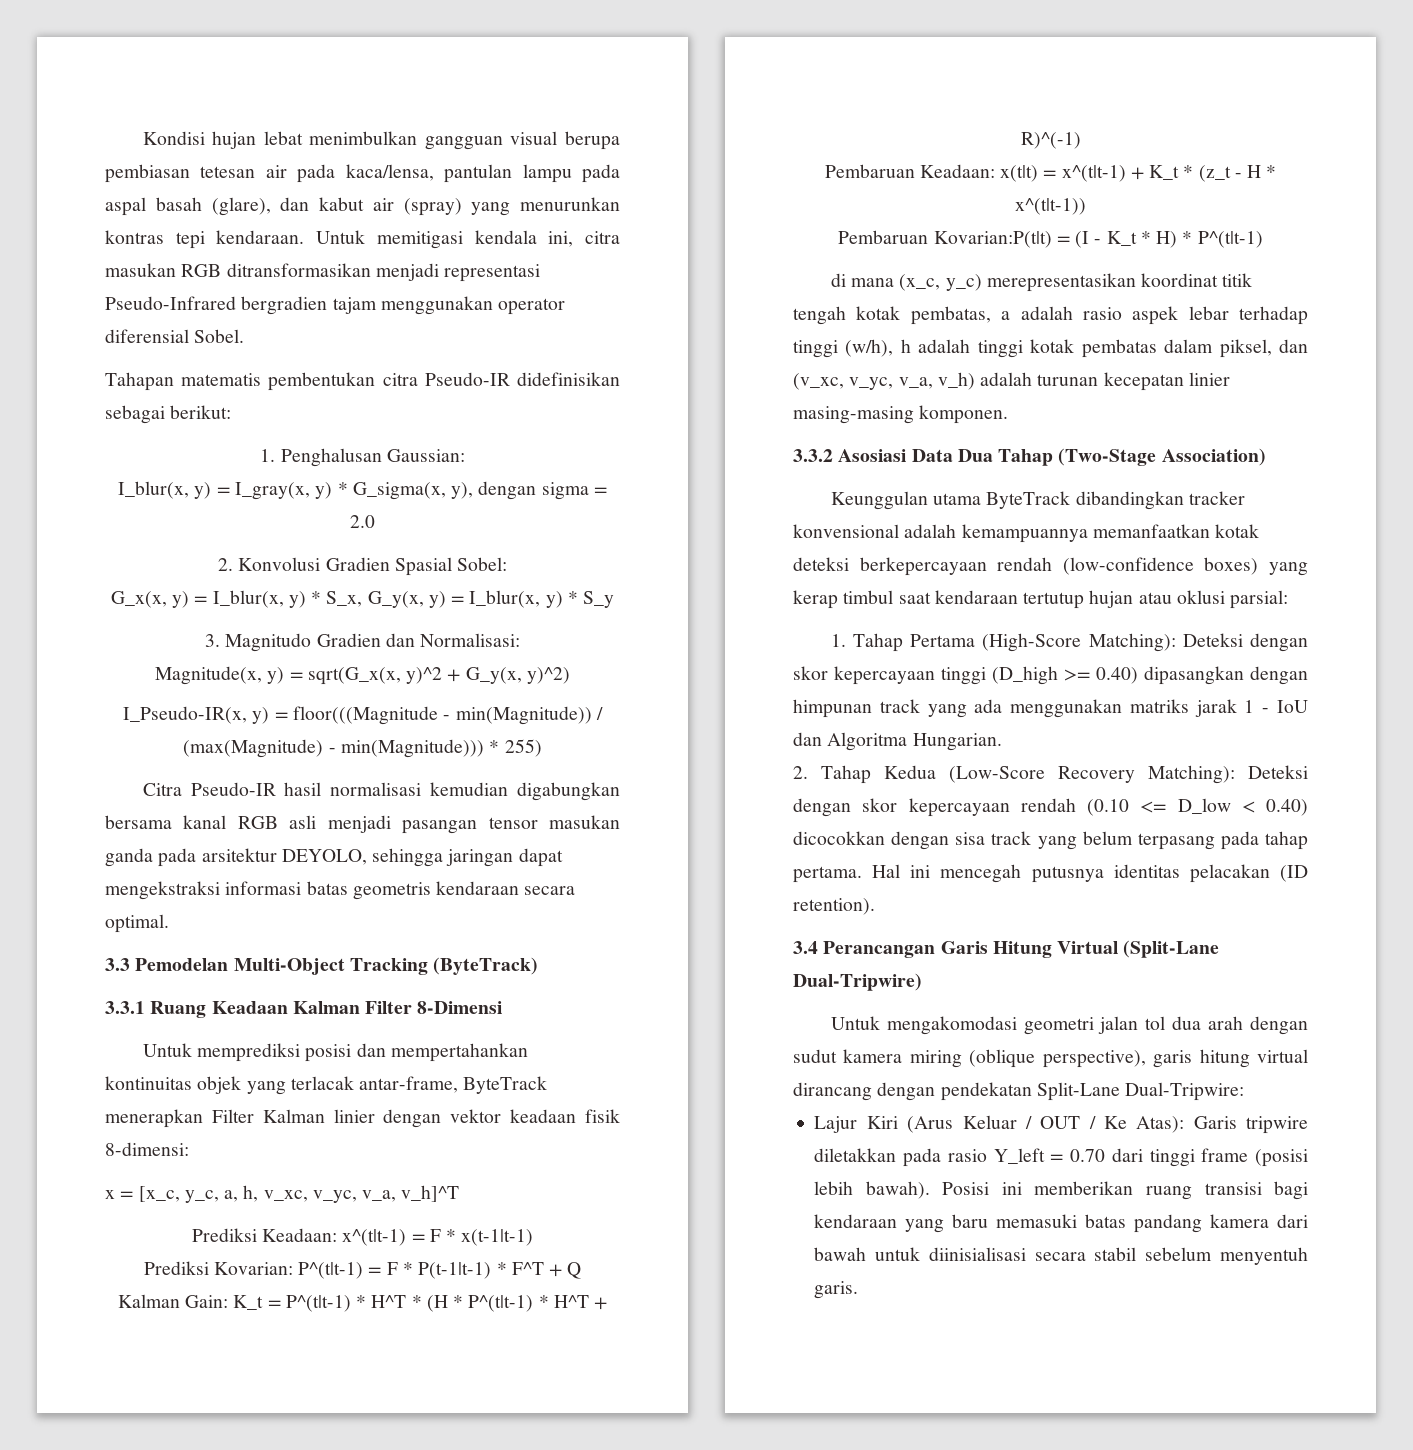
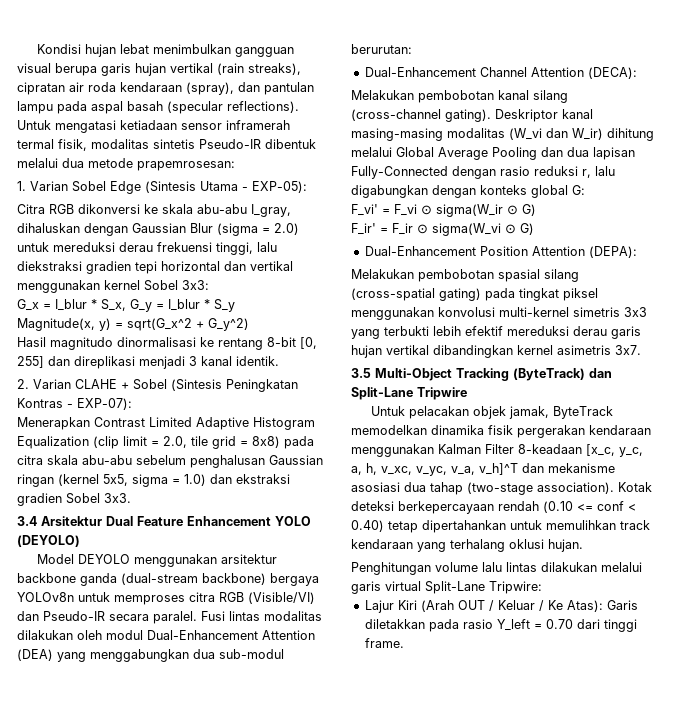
- Kondisi hujan lebat menimbulkan gangguan visual berupa pembiasan tetesan air pada kaca/lensa, pantulan lampu pada aspal basah (glare), dan kabut air (spray) yang menurunkan kontras tepi kendaraan. Untuk memitigasi kendala ini, citra masukan RGB ditransformasikan menjadi representasi Pseudo-Infrared bergradien tajam menggunakan operator diferensial Sobel.
- Tahapan matematis pembentukan citra Pseudo-IR didefinisikan sebagai berikut:
- 1. Penghalusan Gaussian:
- I_blur(x, y) = I_gray(x, y) * G_sigma(x, y), dengan sigma = 2.0
- 2. Konvolusi Gradien Spasial Sobel:
- G_x(x, y) = I_blur(x, y) * S_x, G_y(x, y) = I_blur(x, y) * S_y
- 3. Magnitudo Gradien dan Normalisasi:
- Magnitude(x, y) = sqrt(G_x(x, y)^2 + G_y(x, y)^2)
- I_Pseudo-IR(x, y) = floor(((Magnitude - min(Magnitude)) / (max(Magnitude) - min(Magnitude))) * 255)
- Citra Pseudo-IR hasil normalisasi kemudian digabungkan bersama kanal RGB asli menjadi pasangan tensor masukan ganda pada arsitektur DEYOLO, sehingga jaringan dapat mengekstraksi informasi batas geometris kendaraan secara optimal.
- 3.3 Pemodelan Multi-Object Tracking (ByteTrack)
- 3.3.1 Ruang Keadaan Kalman Filter 8-Dimensi
- Untuk memprediksi posisi dan mempertahankan kontinuitas objek yang terlacak antar-frame, ByteTrack menerapkan Filter Kalman linier dengan vektor keadaan fisik 8-dimensi:
- x = [x_c, y_c, a, h, v_xc, v_yc, v_a, v_h]^T
- Prediksi Keadaan: x^(t|t-1) = F * x(t-1|t-1)
- Prediksi Kovarian: P^(t|t-1) = F * P(t-1|t-1) * F^T + Q
- Kalman Gain: K_t = P^(t|t-1) * H^T * (H * P^(t|t-1) * H^T + R)^(-1)
- Pembaruan Keadaan: x(t|t) = x^(t|t-1) + K_t * (z_t - H * x^(t|t-1))
- Pembaruan Kovarian:P(t|t) = (I - K_t * H) * P^(t|t-1)
- di mana (x_c, y_c) merepresentasikan koordinat titik tengah kotak pembatas, a adalah rasio aspek lebar terhadap tinggi (w/h), h adalah tinggi kotak pembatas dalam piksel, dan (v_xc, v_yc, v_a, v_h) adalah turunan kecepatan linier masing-masing komponen.
- 3.3.2 Asosiasi Data Dua Tahap (Two-Stage Association)
- Keunggulan utama ByteTrack dibandingkan tracker konvensional adalah kemampuannya memanfaatkan kotak deteksi berkepercayaan rendah (low-confidence boxes) yang kerap timbul saat kendaraan tertutup hujan atau oklusi parsial:
- 1. Tahap Pertama (High-Score Matching): Deteksi dengan skor kepercayaan tinggi (D_high >= 0.40) dipasangkan dengan himpunan track yang ada menggunakan matriks jarak 1 - IoU dan Algoritma Hungarian.
- 2. Tahap Kedua (Low-Score Recovery Matching): Deteksi dengan skor kepercayaan rendah (0.10 <= D_low < 0.40) dicocokkan dengan sisa track yang belum terpasang pada tahap pertama. Hal ini mencegah putusnya identitas pelacakan (ID retention).
- 3.4 Perancangan Garis Hitung Virtual (Split-Lane Dual-Tripwire)
- Untuk mengakomodasi geometri jalan tol dua arah dengan sudut kamera miring (oblique perspective), garis hitung virtual dirancang dengan pendekatan Split-Lane Dual-Tripwire:
- Lajur Kiri (Arus Keluar / OUT / Ke Atas): Garis tripwire diletakkan pada rasio Y_left = 0.70 dari tinggi frame (posisi lebih bawah). Posisi ini memberikan ruang transisi bagi kendaraan yang baru memasuki batas pandang kamera dari bawah untuk diinisialisasi secara stabil sebelum menyentuh garis.
+ Kondisi hujan lebat menimbulkan gangguan visual berupa garis hujan vertikal (rain streaks), cipratan air roda kendaraan (spray), dan pantulan lampu pada aspal basah (specular reflections). Untuk mengatasi ketiadaan sensor inframerah termal fisik, modalitas sintetis Pseudo-IR dibentuk melalui dua metode prapemrosesan:
+ 1. Varian Sobel Edge (Sintesis Utama - EXP-05):
+ Citra RGB dikonversi ke skala abu-abu I_gray, dihaluskan dengan Gaussian Blur (sigma = 2.0) untuk mereduksi derau frekuensi tinggi, lalu diekstraksi gradien tepi horizontal dan vertikal menggunakan kernel Sobel 3x3:
+ G_x = I_blur * S_x, G_y = I_blur * S_y
+ Magnitude(x, y) = sqrt(G_x^2 + G_y^2)
+ Hasil magnitudo dinormalisasi ke rentang 8-bit [0, 255] dan direplikasi menjadi 3 kanal identik.
+ 2. Varian CLAHE + Sobel (Sintesis Peningkatan Kontras - EXP-07):
+ Menerapkan Contrast Limited Adaptive Histogram Equalization (clip limit = 2.0, tile grid = 8x8) pada citra skala abu-abu sebelum penghalusan Gaussian ringan (kernel 5x5, sigma = 1.0) dan ekstraksi gradien Sobel 3x3.
+ 3.4 Arsitektur Dual Feature Enhancement YOLO (DEYOLO)
+ Model DEYOLO menggunakan arsitektur backbone ganda (dual-stream backbone) bergaya YOLOv8n untuk memproses citra RGB (Visible/VI) dan Pseudo-IR secara paralel. Fusi lintas modalitas dilakukan oleh modul Dual-Enhancement Attention (DEA) yang menggabungkan dua sub-modul berurutan:
+ Dual-Enhancement Channel Attention (DECA):
+ Melakukan pembobotan kanal silang (cross-channel gating). Deskriptor kanal masing-masing modalitas (W_vi dan W_ir) dihitung melalui Global Average Pooling dan dua lapisan Fully-Connected dengan rasio reduksi r, lalu digabungkan dengan konteks global G:
+ F_vi' = F_vi ⊙ sigma(W_ir ⊙ G)
+ F_ir' = F_ir ⊙ sigma(W_vi ⊙ G)
+ Dual-Enhancement Position Attention (DEPA):
+ Melakukan pembobotan spasial silang (cross-spatial gating) pada tingkat piksel menggunakan konvolusi multi-kernel simetris 3x3 yang terbukti lebih efektif mereduksi derau garis hujan vertikal dibandingkan kernel asimetris 3x7.
+ 3.5 Multi-Object Tracking (ByteTrack) dan Split-Lane Tripwire
+ Untuk pelacakan objek jamak, ByteTrack memodelkan dinamika fisik pergerakan kendaraan menggunakan Kalman Filter 8-keadaan [x_c, y_c, a, h, v_xc, v_yc, v_a, v_h]^T dan mekanisme asosiasi dua tahap (two-stage association). Kotak deteksi berkepercayaan rendah (0.10 <= conf < 0.40) tetap dipertahankan untuk memulihkan track kendaraan yang terhalang oklusi hujan.
+ Penghitungan volume lalu lintas dilakukan melalui garis virtual Split-Lane Tripwire:
+ Lajur Kiri (Arah OUT / Keluar / Ke Atas): Garis diletakkan pada rasio Y_left = 0.70 dari tinggi frame.

